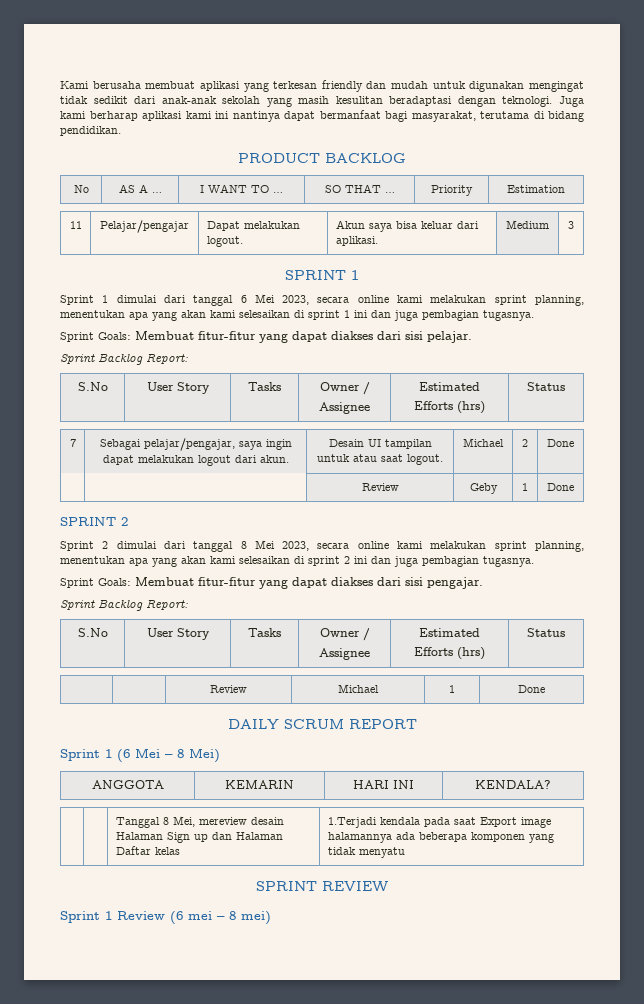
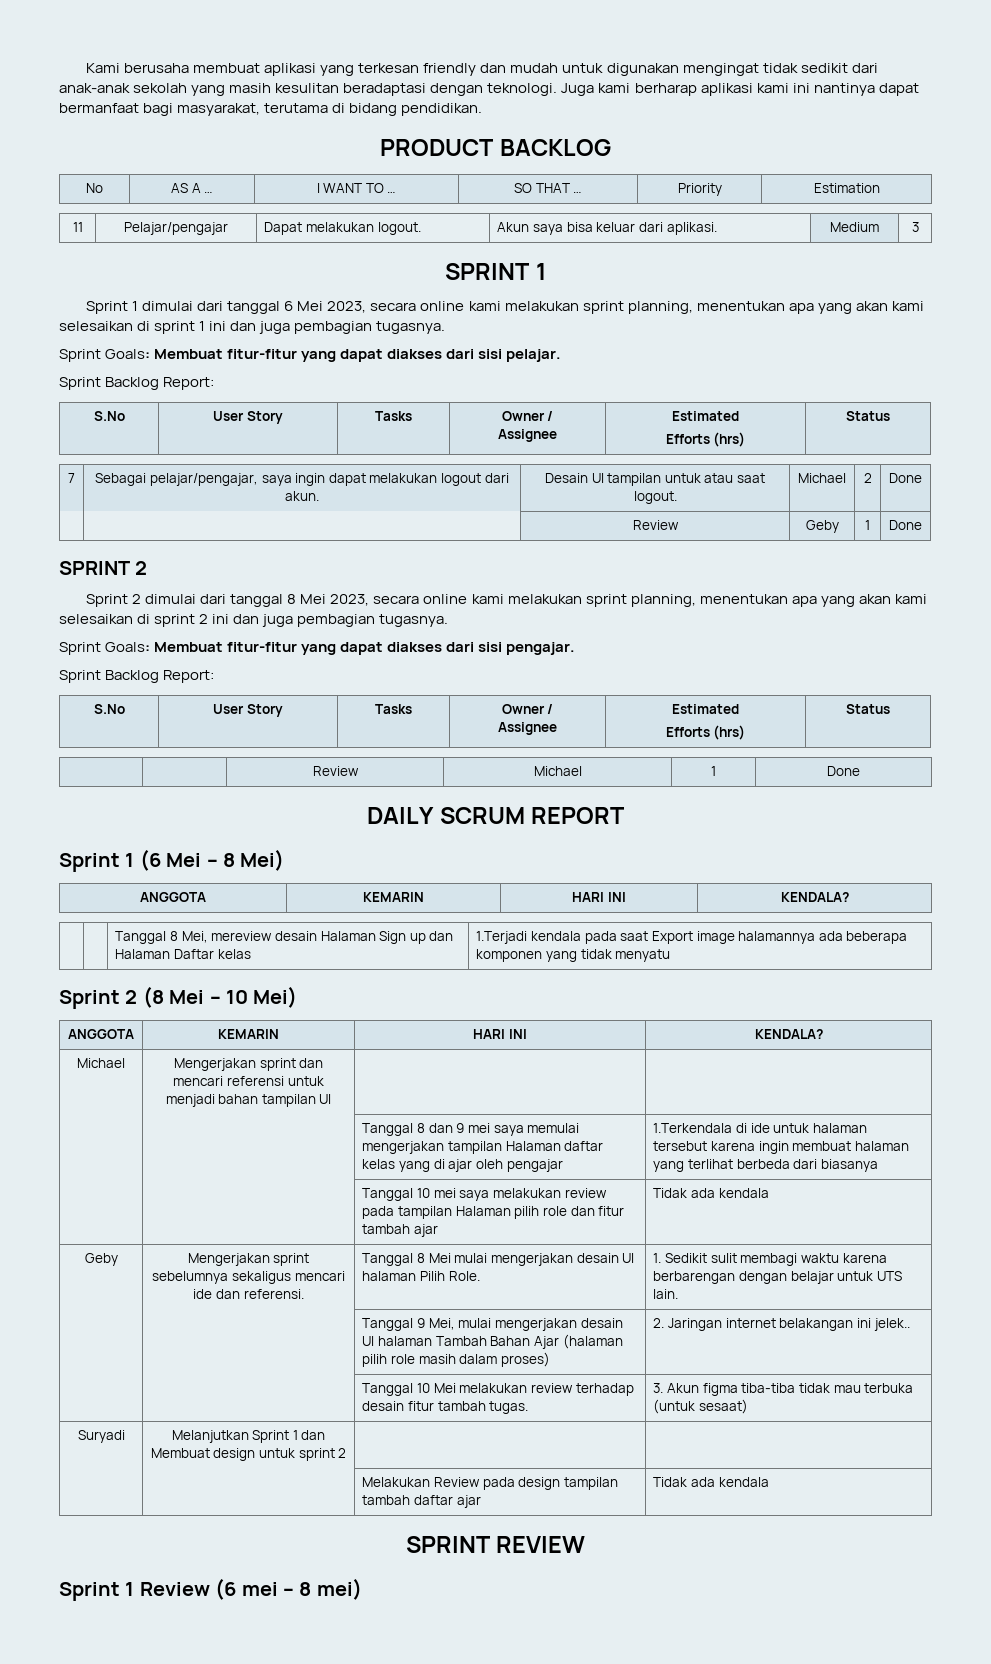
+ Sprint 2 (8 Mei – 10 Mei)
+ ANGGOTA | KEMARIN | HARI INI | KENDALA?
+ Michael | Mengerjakan sprint dan mencari referensi untuk menjadi bahan tampilan UI | |
+ | | Tanggal 8 dan 9 mei saya memulai mengerjakan tampilan Halaman daftar kelas yang di ajar oleh pengajar | 1.Terkendala di ide untuk halaman tersebut karena ingin membuat halaman yang terlihat berbeda dari biasanya
+ | | Tanggal 10 mei saya melakukan review pada tampilan Halaman pilih role dan fitur tambah ajar | Tidak ada kendala
+ Geby | Mengerjakan sprint sebelumnya sekaligus mencari ide dan referensi. | Tanggal 8 Mei mulai mengerjakan desain UI halaman Pilih Role. | 1. Sedikit sulit membagi waktu karena berbarengan dengan belajar untuk UTS lain.
+ | | Tanggal 9 Mei, mulai mengerjakan desain UI halaman Tambah Bahan Ajar (halaman pilih role masih dalam proses) | 2. Jaringan internet belakangan ini jelek..
+ | | Tanggal 10 Mei melakukan review terhadap desain fitur tambah tugas. | 3. Akun figma tiba-tiba tidak mau terbuka (untuk sesaat)
+ Suryadi | Melanjutkan Sprint 1 dan Membuat design untuk sprint 2 | |
+ | | Melakukan Review pada design tampilan tambah daftar ajar | Tidak ada kendala

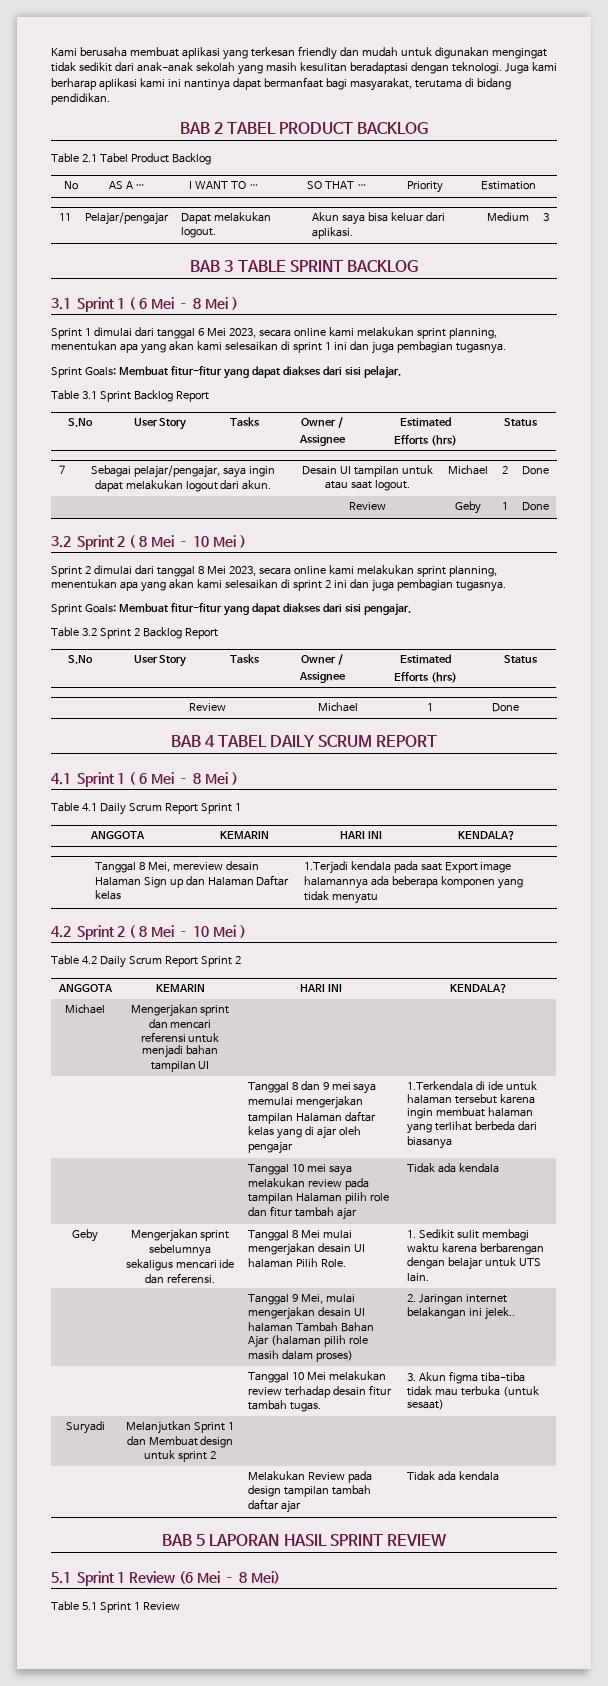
- PRODUCT BACKLOG
+ BAB 2 TABEL PRODUCT BACKLOG
+ Table 2.1 Tabel Product Backlog
- SPRINT 1
+ BAB 3 TABLE SPRINT BACKLOG
+ 3.1 Sprint 1 ( 6 Mei – 8 Mei )
  Sprint Goals: Membuat fitur-fitur yang dapat diakses dari sisi pelajar.
- Sprint Backlog Report:
+ Table 3.1 Sprint Backlog Report
- SPRINT 2
+ 3.2 Sprint 2 ( 8 Mei – 10 Mei )
  Sprint Goals: Membuat fitur-fitur yang dapat diakses dari sisi pengajar.
- Sprint Backlog Report:
+ Table 3.2 Sprint 2 Backlog Report
- DAILY SCRUM REPORT
+ BAB 4 TABEL DAILY SCRUM REPORT
- Sprint 1 (6 Mei – 8 Mei)
+ 4.1 Sprint 1 ( 6 Mei – 8 Mei )
+ Table 4.1 Daily Scrum Report Sprint 1
- Sprint 2 (8 Mei – 10 Mei)
+ 4.2 Sprint 2 ( 8 Mei – 10 Mei )
+ Table 4.2 Daily Scrum Report Sprint 2
- SPRINT REVIEW
+ BAB 5 LAPORAN HASIL SPRINT REVIEW
- Sprint 1 Review (6 mei – 8 mei)
+ 5.1 Sprint 1 Review (6 Mei – 8 Mei)
+ Table 5.1 Sprint 1 Review

